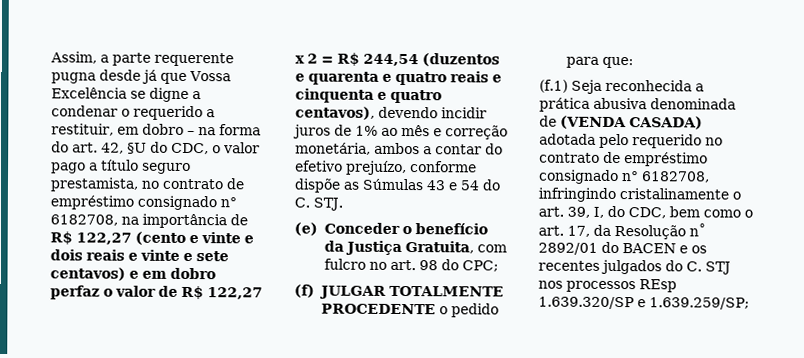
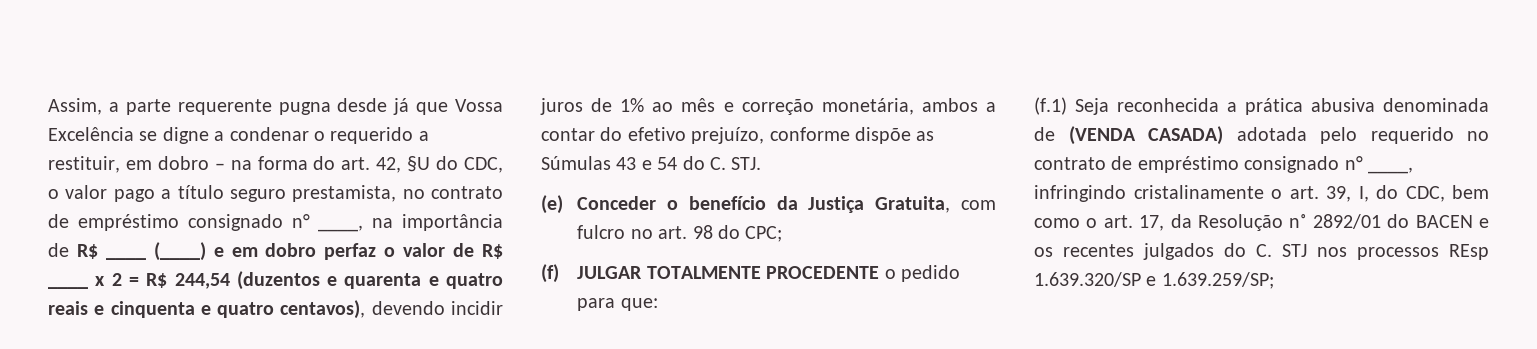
- Assim, a parte requerente pugna desde já que Vossa Excelência se digne a condenar o requerido a restituir, em dobro – na forma do art. 42, §U do CDC, o valor pago a título seguro prestamista, no contrato de empréstimo consignado n° 6182708, na importância de R$ 122,27 (cento e vinte e dois reais e vinte e sete centavos) e em dobro perfaz o valor de R$ 122,27 x 2 = R$ 244,54 (duzentos e quarenta e quatro reais e cinquenta e quatro centavos), devendo incidir juros de 1% ao mês e correção monetária, ambos a contar do efetivo prejuízo, conforme dispõe as Súmulas 43 e 54 do C. STJ.
+ Assim, a parte requerente pugna desde já que Vossa Excelência se digne a condenar o requerido a restituir, em dobro – na forma do art. 42, §U do CDC, o valor pago a título seguro prestamista, no contrato de empréstimo consignado n° ____, na importância de R$ ____ (____) e em dobro perfaz o valor de R$ ____ x 2 = R$ 244,54 (duzentos e quarenta e quatro reais e cinquenta e quatro centavos), devendo incidir juros de 1% ao mês e correção monetária, ambos a contar do efetivo prejuízo, conforme dispõe as Súmulas 43 e 54 do C. STJ.
- (f.1) Seja reconhecida a prática abusiva denominada de (VENDA CASADA) adotada pelo requerido no contrato de empréstimo consignado n° 6182708, infringindo cristalinamente o art. 39, I, do CDC, bem como o art. 17, da Resolução n˚ 2892/01 do BACEN e os recentes julgados do C. STJ nos processos REsp 1.639.320/SP e 1.639.259/SP;
+ (f.1) Seja reconhecida a prática abusiva denominada de (VENDA CASADA) adotada pelo requerido no contrato de empréstimo consignado n° ____, infringindo cristalinamente o art. 39, I, do CDC, bem como o art. 17, da Resolução n˚ 2892/01 do BACEN e os recentes julgados do C. STJ nos processos REsp 1.639.320/SP e 1.639.259/SP;

